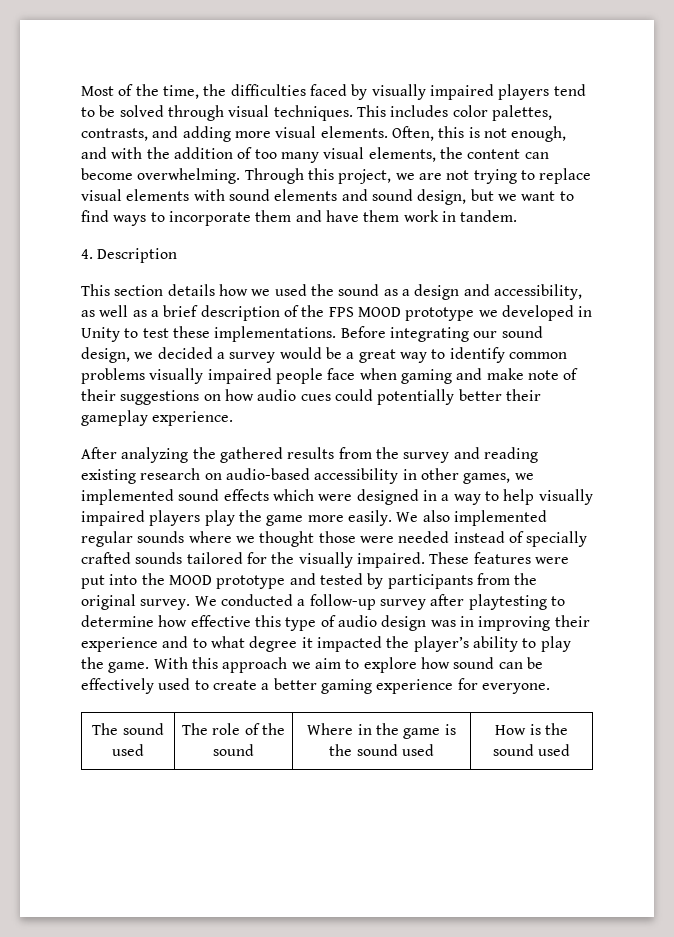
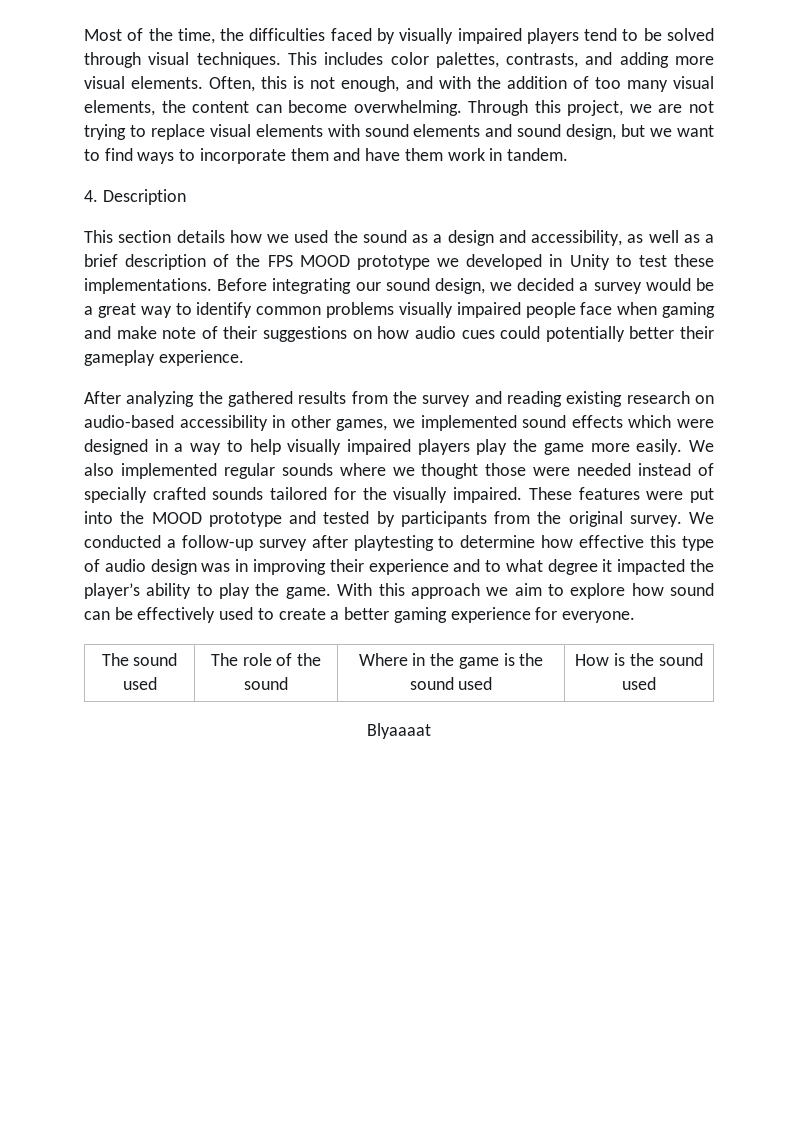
+ Blyaaaat

